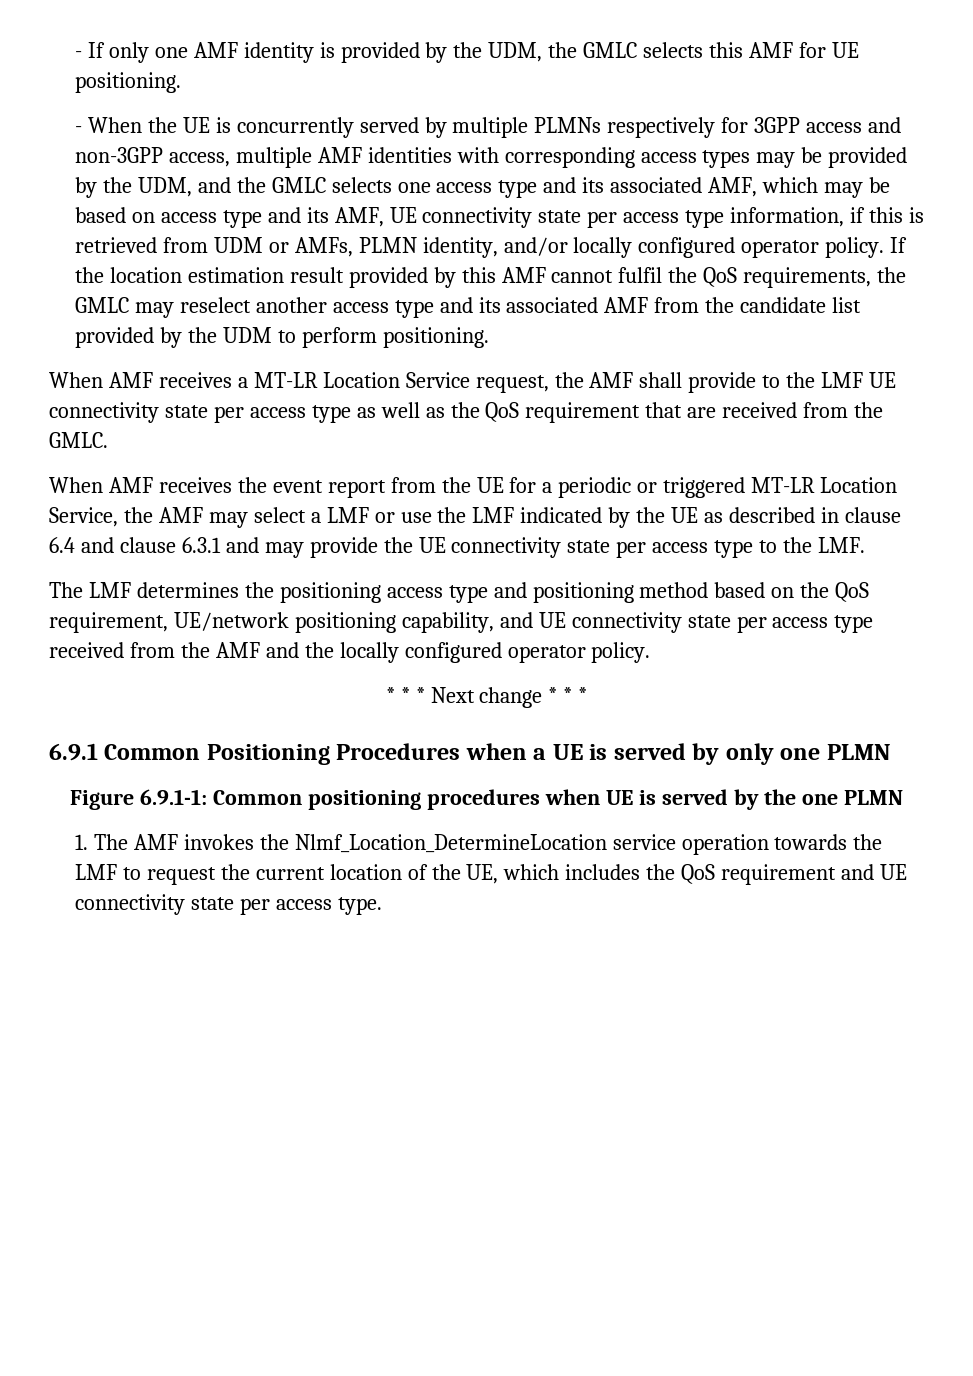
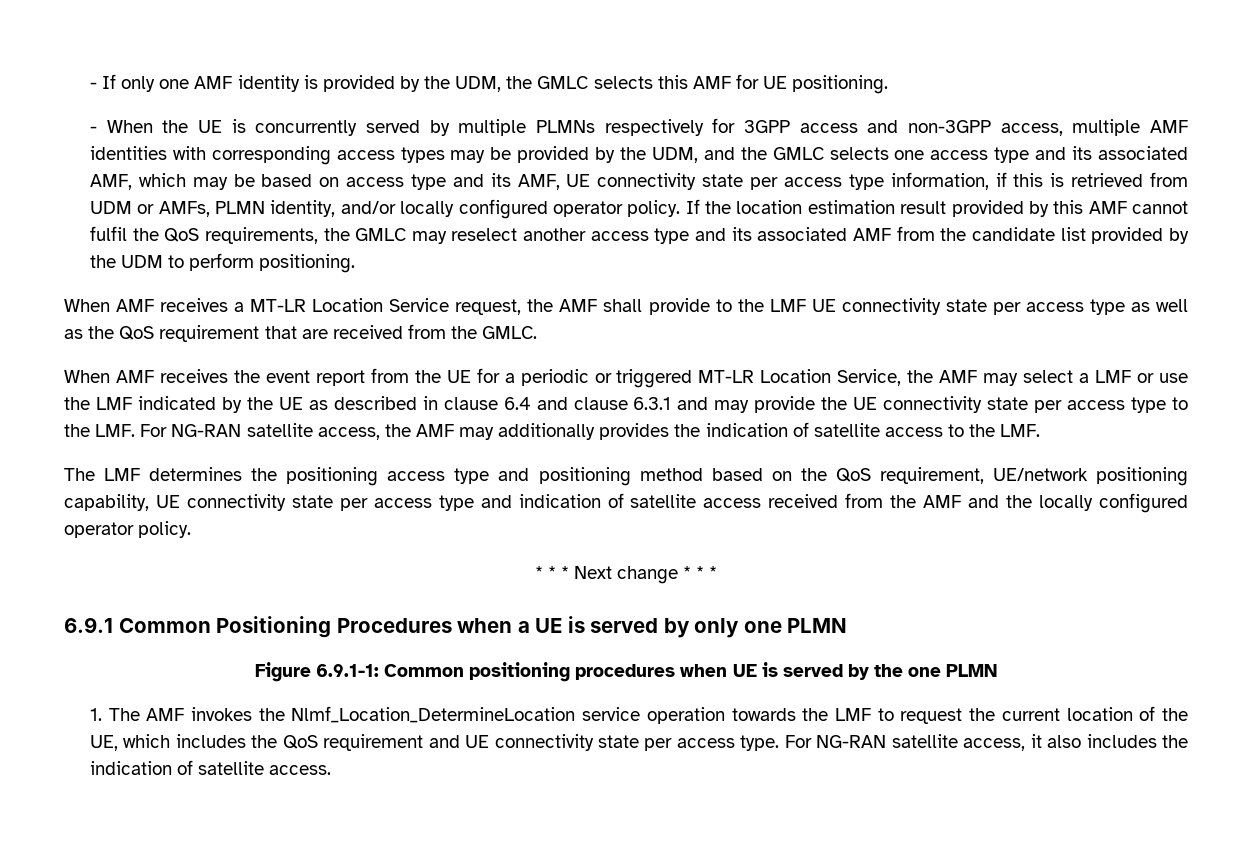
- When AMF receives the event report from the UE for a periodic or triggered MT-LR Location Service, the AMF may select a LMF or use the LMF indicated by the UE as described in clause 6.4 and clause 6.3.1 and may provide the UE connectivity state per access type to the LMF.
+ When AMF receives the event report from the UE for a periodic or triggered MT-LR Location Service, the AMF may select a LMF or use the LMF indicated by the UE as described in clause 6.4 and clause 6.3.1 and may provide the UE connectivity state per access type to the LMF. For NG-RAN satellite access, the AMF may additionally provides the indication of satellite access to the LMF.
- The LMF determines the positioning access type and positioning method based on the QoS requirement, UE/network positioning capability, and UE connectivity state per access type received from the AMF and the locally configured operator policy.
+ The LMF determines the positioning access type and positioning method based on the QoS requirement, UE/network positioning capability, UE connectivity state per access type and indication of satellite access received from the AMF and the locally configured operator policy.
+ For NG-RAN satellite access, it also includes the indication of satellite access.

